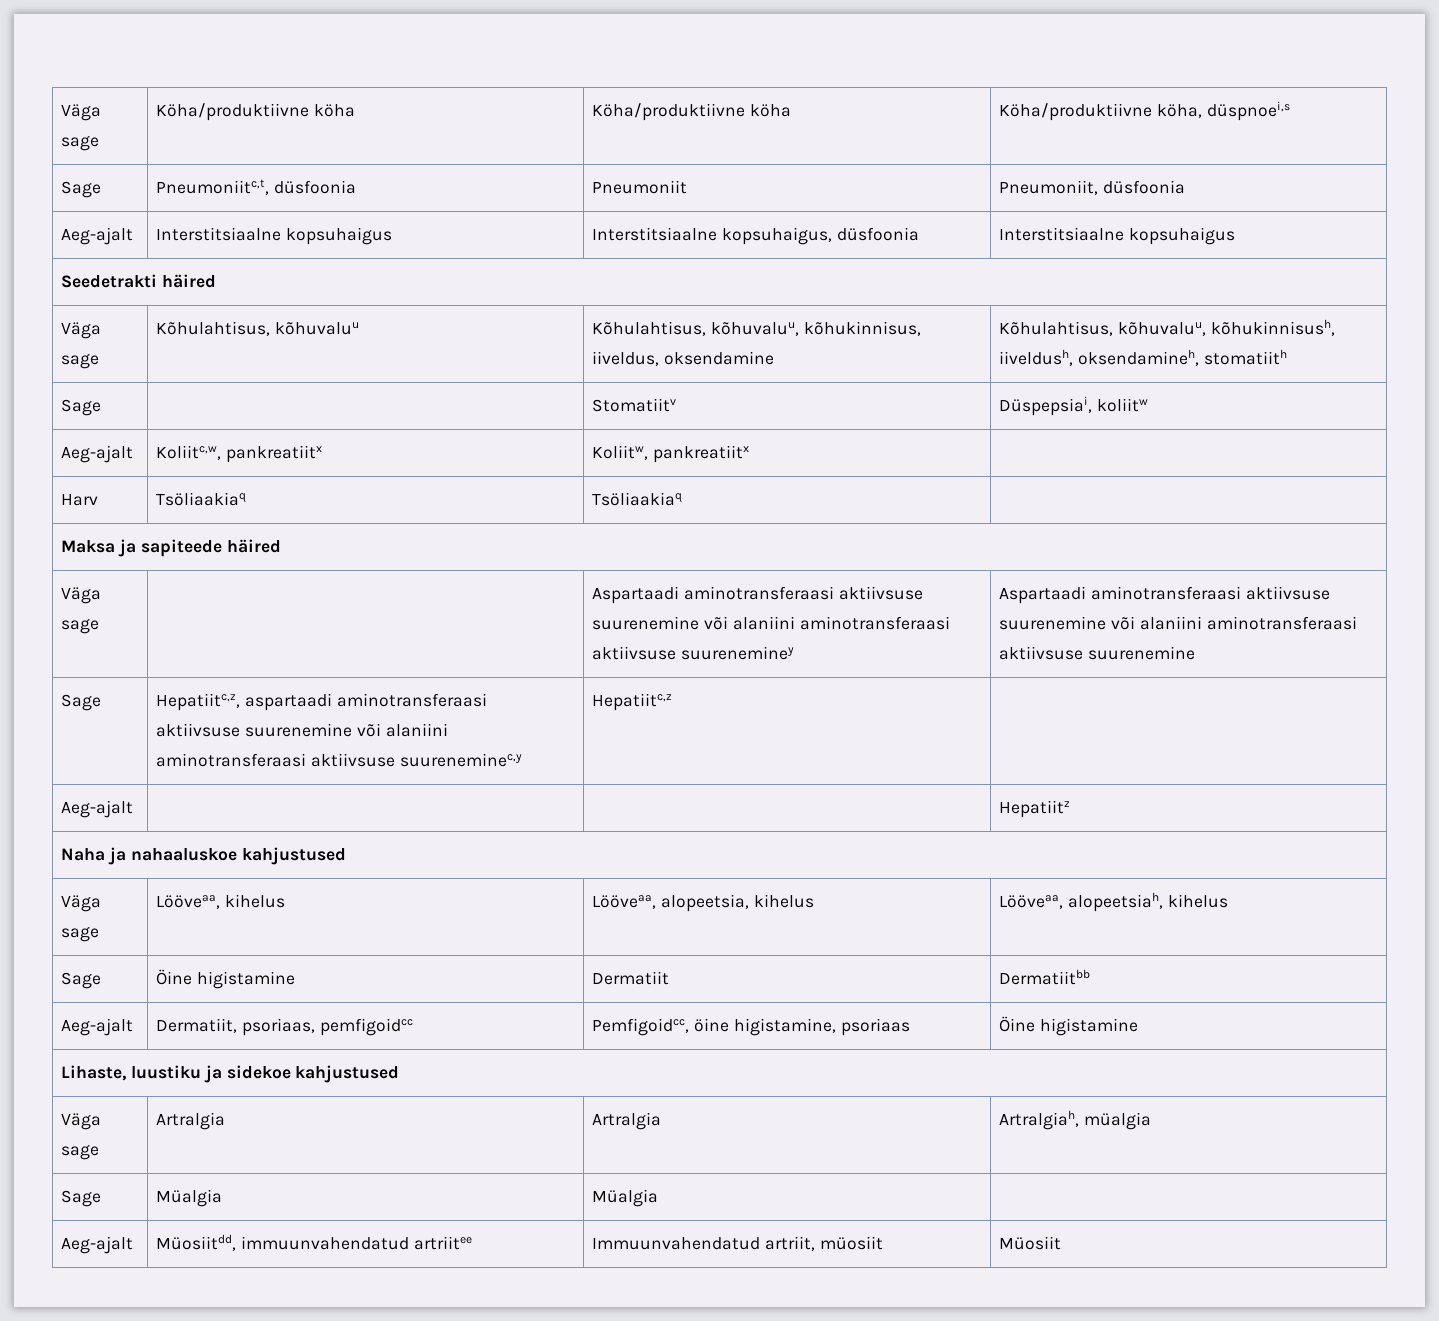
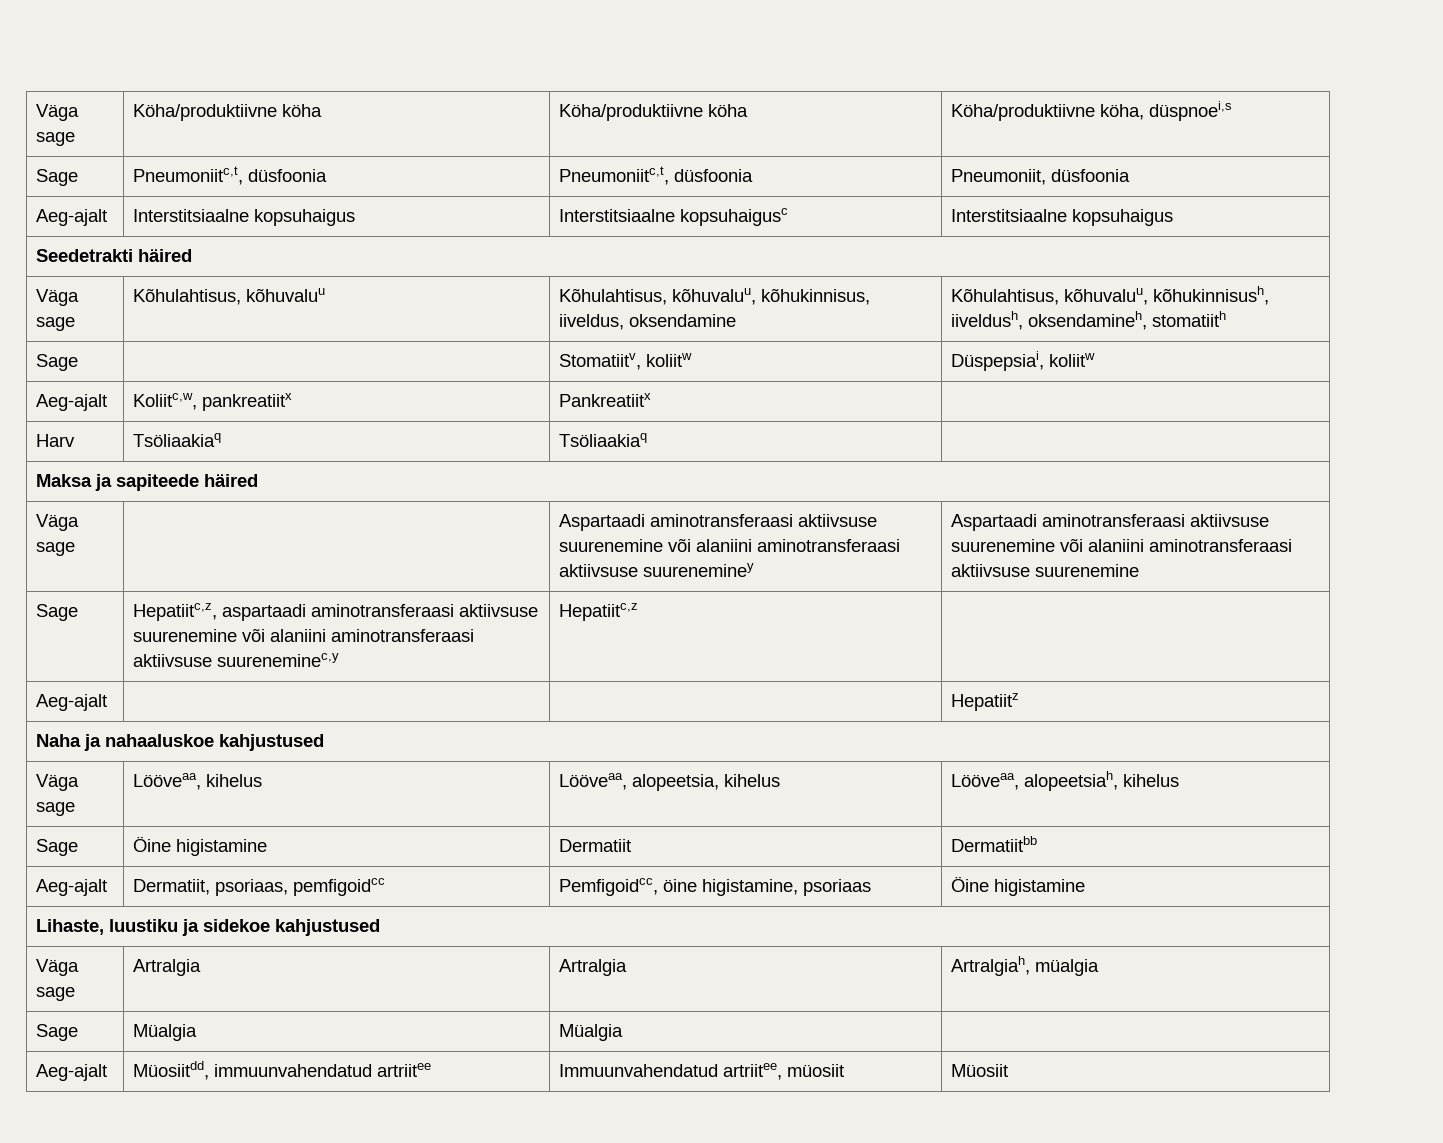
- Sage | Pneumoniitc,t, düsfoonia | Pneumoniit | Pneumoniit, düsfoonia
+ Sage | Pneumoniitc,t, düsfoonia | Pneumoniitc,t, düsfoonia | Pneumoniit, düsfoonia
- Aeg-ajalt | Interstitsiaalne kopsuhaigus | Interstitsiaalne kopsuhaigus, düsfoonia | Interstitsiaalne kopsuhaigus
+ Aeg-ajalt | Interstitsiaalne kopsuhaigus | Interstitsiaalne kopsuhaigusc | Interstitsiaalne kopsuhaigus
- Sage | | Stomatiitv | Düspepsiai, koliitw
+ Sage | | Stomatiitv, koliitw | Düspepsiai, koliitw
- Aeg-ajalt | Koliitc,w, pankreatiitx | Koliitw, pankreatiitx |
+ Aeg-ajalt | Koliitc,w, pankreatiitx | Pankreatiitx |
- Aeg-ajalt | Müosiitdd, immuunvahendatud artriitee | Immuunvahendatud artriit, müosiit | Müosiit
+ Aeg-ajalt | Müosiitdd, immuunvahendatud artriitee | Immuunvahendatud artriitee, müosiit | Müosiit

